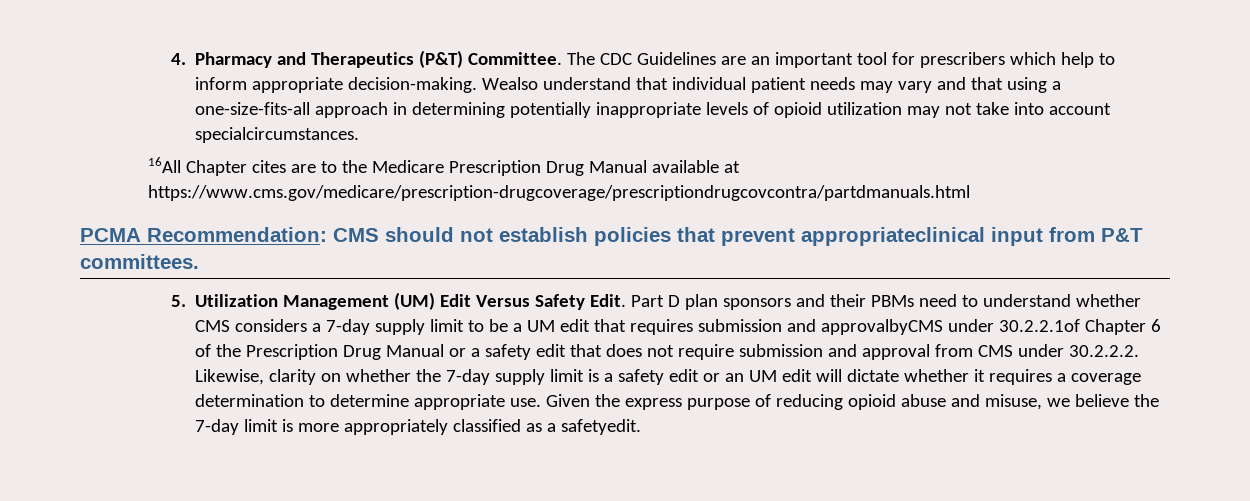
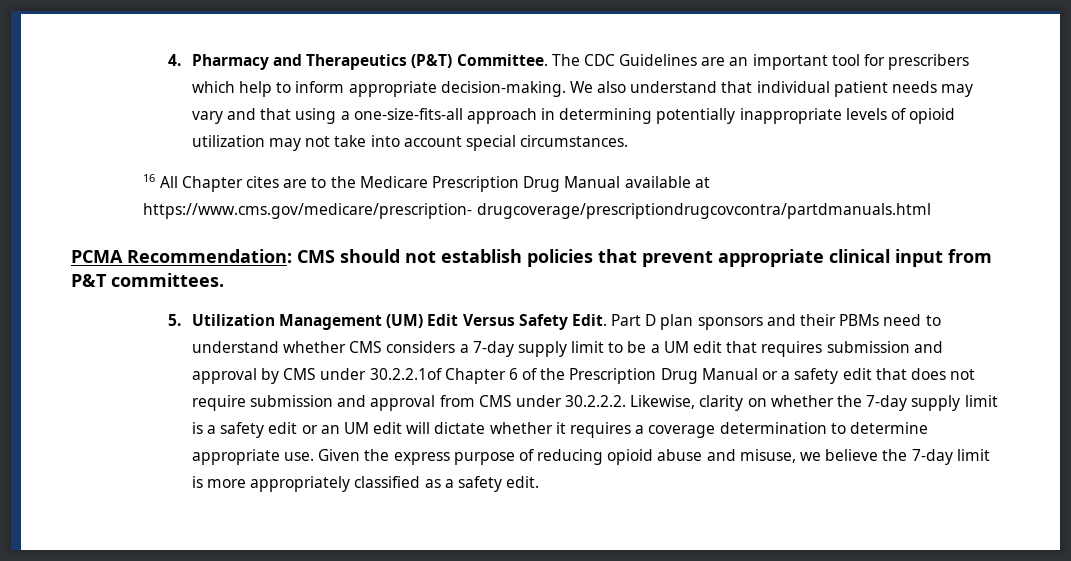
- Wealso understand that individual patient needs may vary and that using a one-size-fits-all approach in determining potentially inappropriate levels of opioid utilization may not take into account specialcircumstances.
- 16All Chapter cites are to the Medicare Prescription Drug Manual available at https://www.cms.gov/medicare/prescription-drugcoverage/prescriptiondrugcovcontra/partdmanuals.html
+ We also understand that individual patient needs may vary and that using a one-size-fits-all approach in determining potentially inappropriate levels of opioid utilization may not take into account special circumstances.
+ 16 All Chapter cites are to the Medicare Prescription Drug Manual available at https://www.cms.gov/medicare/prescription- drugcoverage/prescriptiondrugcovcontra/partdmanuals.html
- PCMA Recommendation: CMS should not establish policies that prevent appropriateclinical input from P&T committees.
+ PCMA Recommendation: CMS should not establish policies that prevent appropriate clinical input from P&T committees.
- Part D plan sponsors and their PBMs need to understand whether CMS considers a 7-day supply limit to be a UM edit that requires submission and approvalbyCMS under 30.2.2.1of Chapter 6 of the Prescription Drug Manual or a safety edit that does not require submission and approval from CMS under 30.2.2.2. Likewise, clarity on whether the 7-day supply limit is a safety edit or an UM edit will dictate whether it requires a coverage determination to determine appropriate use.
+ Part D plan sponsors and their PBMs need to understand whether CMS considers a 7-day supply limit to be a UM edit that requires submission and approval by CMS under 30.2.2.1of Chapter 6 of the Prescription Drug Manual or a safety edit that does not require submission and approval from CMS under 30.2.2.2. Likewise, clarity on whether the 7-day supply limit is a safety edit or an UM edit will dictate whether it requires a coverage determination to determine appropriate use.
- Given the express purpose of reducing opioid abuse and misuse, we believe the 7-day limit is more appropriately classified as a safetyedit.
+ Given the express purpose of reducing opioid abuse and misuse, we believe the 7-day limit is more appropriately classified as a safety edit.

